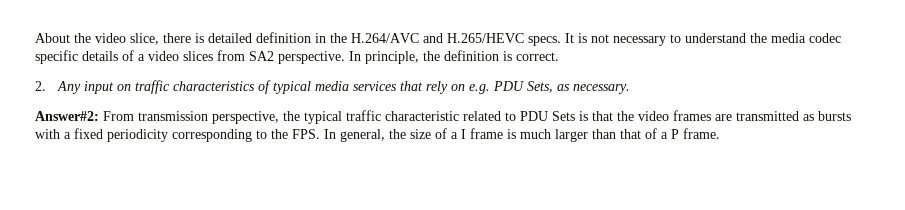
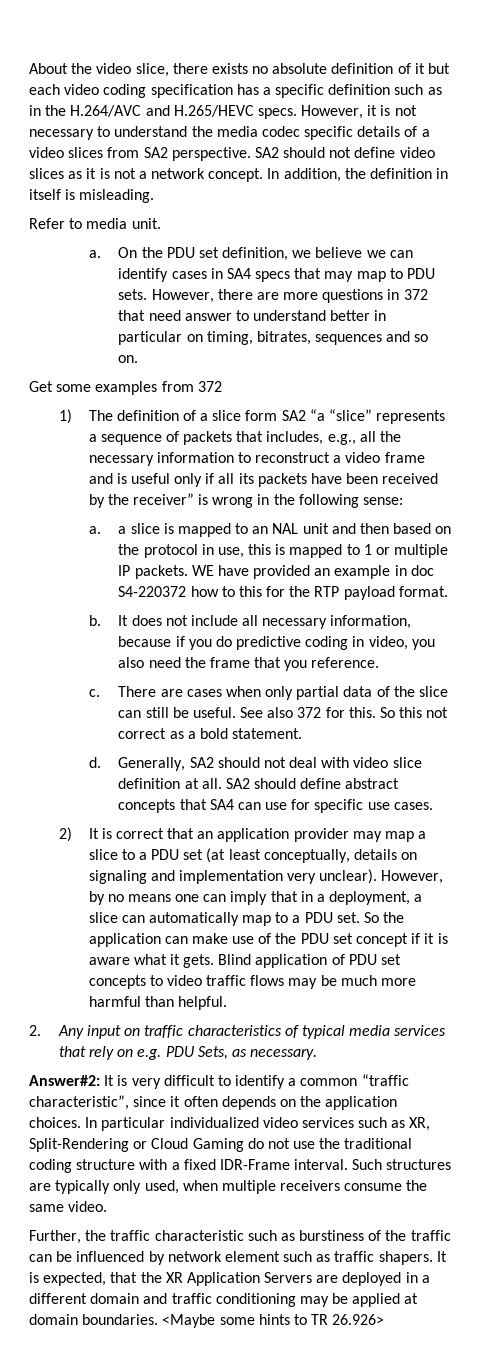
- About the video slice, there is detailed definition in the H.264/AVC and H.265/HEVC specs.
+ About the video slice, there exists no absolute definition of it but each video coding specification has a specific definition such as in the H.264/AVC and H.265/HEVC specs.
- It is not necessary to understand the media codec specific details of a video slices from SA2 perspective.
+ However, it is not necessary to understand the media codec specific details of a video slices from SA2 perspective.
- In principle, the definition is correct.
+ SA2 should not define video slices as it is not a network concept. In addition, the definition in itself is misleading.
+ Refer to media unit.
+ a. On the PDU set definition, we believe we can identify cases in SA4 specs that may map to PDU sets. However, there are more questions in 372 that need answer to understand better in particular on timing, bitrates, sequences and so on.
+ Get some examples from 372
+ 1) The definition of a slice form SA2 “a “slice” represents a sequence of packets that includes, e.g., all the necessary information to reconstruct a video frame and is useful only if all its packets have been received by the receiver” is wrong in the following sense:
+ a. a slice is mapped to an NAL unit and then based on the protocol in use, this is mapped to 1 or multiple IP packets. WE have provided an example in doc S4-220372 how to this for the RTP payload format.
+ b. It does not include all necessary information, because if you do predictive coding in video, you also need the frame that you reference.
+ c. There are cases when only partial data of the slice can still be useful. See also 372 for this. So this not correct as a bold statement.
+ d. Generally, SA2 should not deal with video slice definition at all. SA2 should define abstract concepts that SA4 can use for specific use cases.
+ 2) It is correct that an application provider may map a slice to a PDU set (at least conceptually, details on signaling and implementation very unclear). However, by no means one can imply that in a deployment, a slice can automatically map to a PDU set. So the application can make use of the PDU set concept if it is aware what it gets. Blind application of PDU set concepts to video traffic flows may be much more harmful than helpful.
- Answer#2: From transmission perspective, the typical traffic characteristic related to PDU Sets is that the video frames are transmitted as bursts with a fixed periodicity corresponding to the FPS. In general, the size of a I frame is much larger than that of a P frame.
+ Answer#2: It is very difficult to identify a common “traffic characteristic”, since it often depends on the application choices. In particular individualized video services such as XR, Split-Rendering or Cloud Gaming do not use the traditional coding structure with a fixed IDR-Frame interval. Such structures are typically only used, when multiple receivers consume the same video.
+ Further, the traffic characteristic such as burstiness of the traffic can be influenced by network element such as traffic shapers. It is expected, that the XR Application Servers are deployed in a different domain and traffic conditioning may be applied at domain boundaries. <Maybe some hints to TR 26.926>

